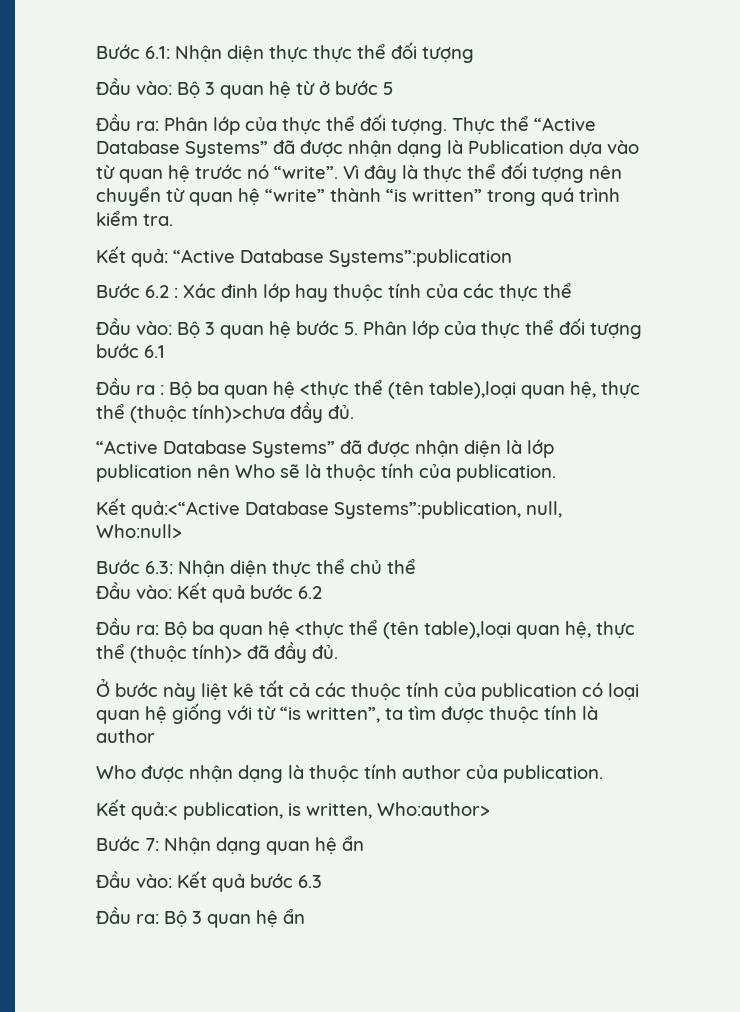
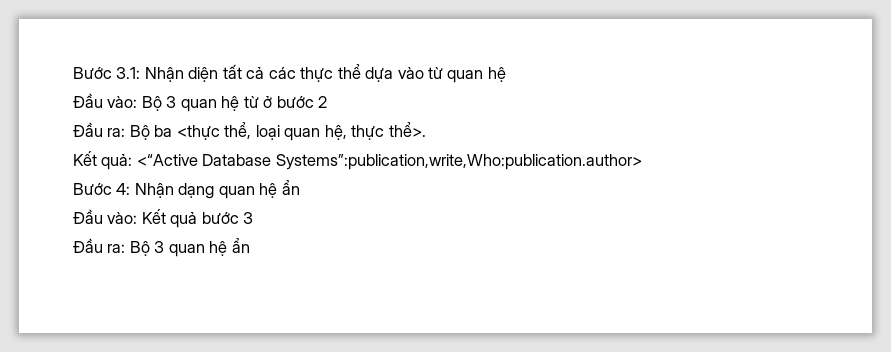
- Bước 6.1: Nhận diện thực thực thể đối tượng
+ Bước 3.1: Nhận diện tất cả các thực thể dựa vào từ quan hệ
- Đầu vào: Bộ 3 quan hệ từ ở bước 5
- Đầu ra: Phân lớp của thực thể đối tượng. Thực thể “Active Database Systems” đã được nhận dạng là Publication dựa vào từ quan hệ trước nó “write”. Vì đây là thực thể đối tượng nên chuyển từ quan hệ “write” thành “is written” trong quá trình kiểm tra.
- Kết quả: “Active Database Systems”:publication
- Bước 6.2 : Xác đinh lớp hay thuộc tính của các thực thể
- Đầu vào: Bộ 3 quan hệ bước 5. Phân lớp của thực thể đối tượng bước 6.1
- Đầu ra : Bộ ba quan hệ <thực thể (tên table),loại quan hệ, thực thể (thuộc tính)>chưa đầy đủ.
- “Active Database Systems” đã được nhận diện là lớp publication nên Who sẽ là thuộc tính của publication.
- Kết quả:<“Active Database Systems”:publication, null, Who:null>
- Bước 6.3: Nhận diện thực thể chủ thể
- Đầu vào: Kết quả bước 6.2
- Đầu ra: Bộ ba quan hệ <thực thể (tên table),loại quan hệ, thực thể (thuộc tính)> đã đầy đủ.
- Ở bước này liệt kê tất cả các thuộc tính của publication có loại quan hệ giống với từ “is written”, ta tìm được thuộc tính là author
- Who được nhận dạng là thuộc tính author của publication.
- Kết quả:< publication, is written, Who:author>
- Bước 7: Nhận dạng quan hệ ẩn
+ Đầu vào: Bộ 3 quan hệ từ ở bước 2
+ Đầu ra: Bộ ba <thực thể, loại quan hệ, thực thể>.
+ Kết quả: <“Active Database Systems”:publication,write,Who:publication.author>
+ Bước 4: Nhận dạng quan hệ ẩn
- Đầu vào: Kết quả bước 6.3
+ Đầu vào: Kết quả bước 3

